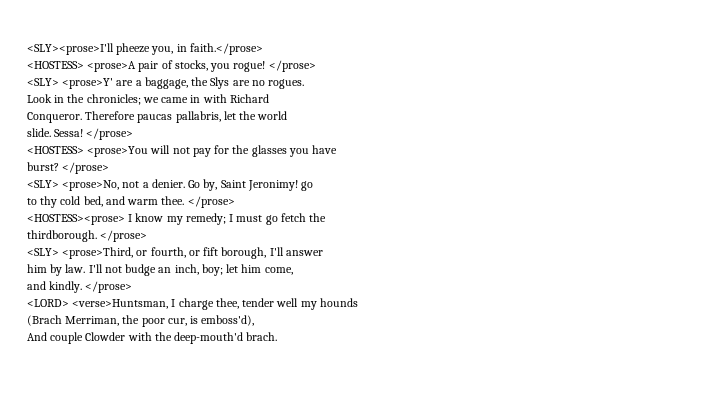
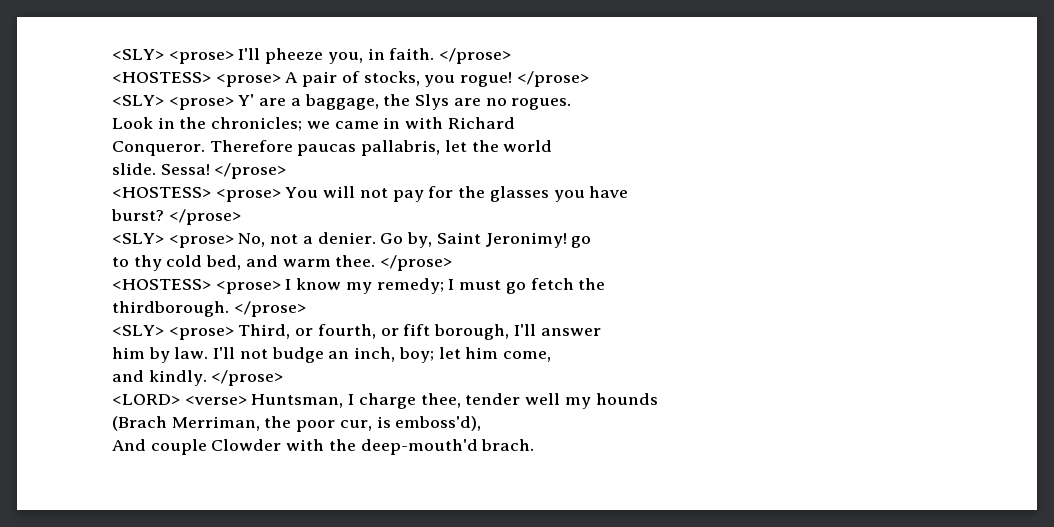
- <SLY><prose>I'll pheeze you, in faith.</prose>
- <HOSTESS> <prose>A pair of stocks, you rogue!
+ <SLY> <prose> I'll pheeze you, in faith. </prose>
+ <HOSTESS> <prose> A pair of stocks, you rogue!
- <SLY> <prose>Y' are a baggage, the Slys are no rogues.
+ <SLY> <prose> Y' are a baggage, the Slys are no rogues.
- <HOSTESS> <prose>You will not pay for the glasses you have
+ <HOSTESS> <prose> You will not pay for the glasses you have
- <SLY> <prose>No, not a denier.
+ <SLY> <prose> No, not a denier.
- <HOSTESS><prose> I know my remedy; I must go fetch the
+ <HOSTESS> <prose> I know my remedy; I must go fetch the
- <SLY> <prose>Third, or fourth, or fift borough, I'll answer
+ <SLY> <prose> Third, or fourth, or fift borough, I'll answer
- <LORD> <verse>Huntsman, I charge thee, tender well my hounds
+ <LORD> <verse> Huntsman, I charge thee, tender well my hounds

